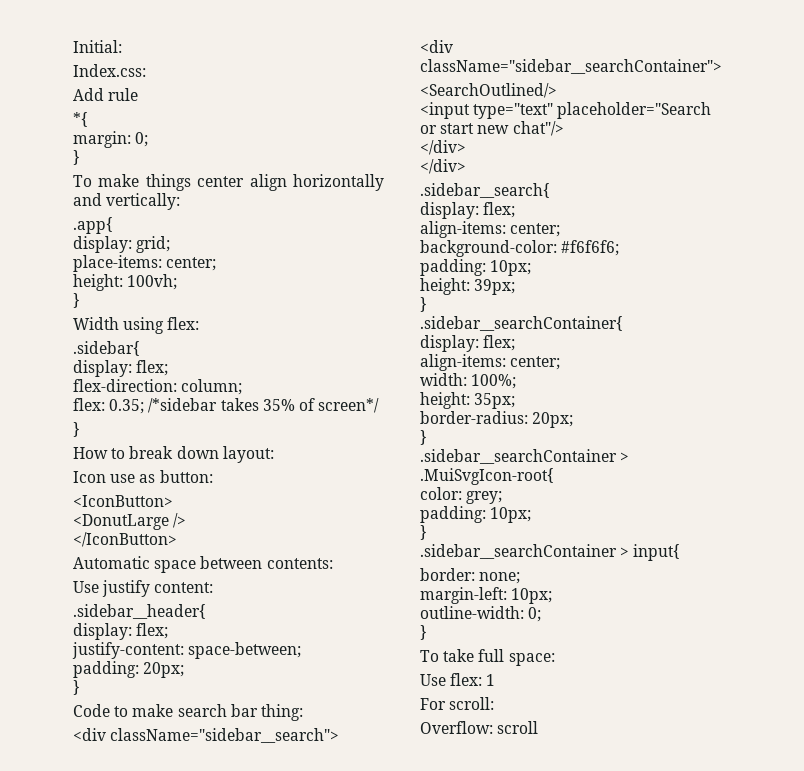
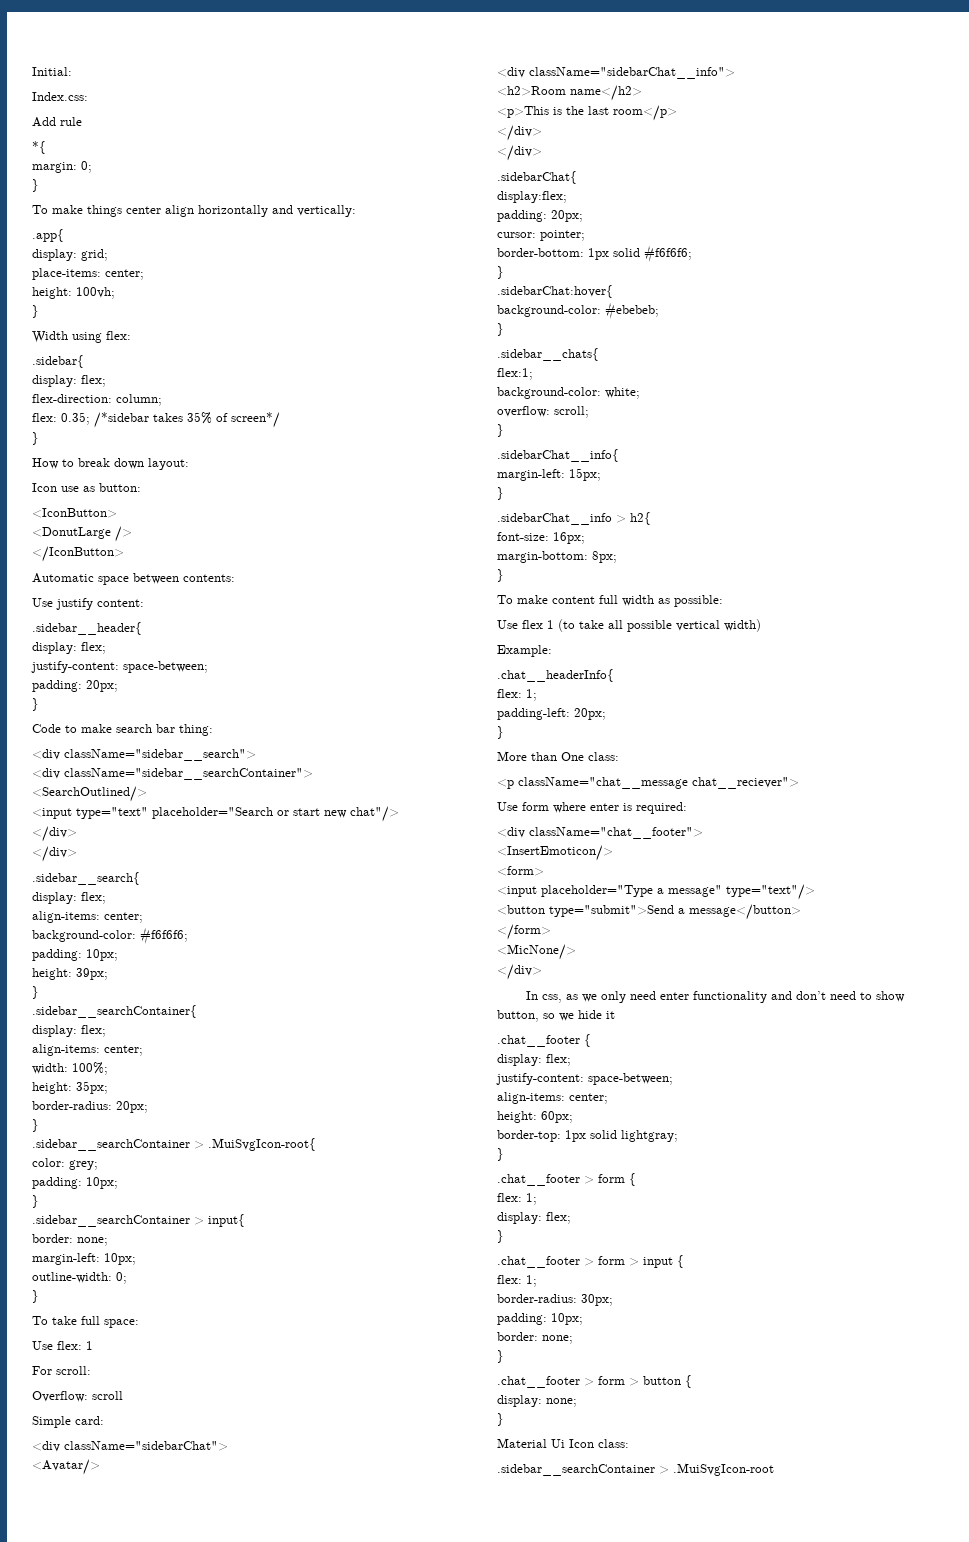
+ Simple card:
+ <div className="sidebarChat">
+ <Avatar/>
+ <div className="sidebarChat__info">
+ <h2>Room name</h2>
+ <p>This is the last room</p>
+ </div>
+ </div>
+ .sidebarChat{
+ display:flex;
+ padding: 20px;
+ cursor: pointer;
+ border-bottom: 1px solid #f6f6f6;
+ }
+ .sidebarChat:hover{
+ background-color: #ebebeb;
+ }
+ .sidebar__chats{
+ flex:1;
+ background-color: white;
+ overflow: scroll;
+ }
+ .sidebarChat__info{
+ margin-left: 15px;
+ }
+ .sidebarChat__info > h2{
+ font-size: 16px;
+ margin-bottom: 8px;
+ }
+ To make content full width as possible:
+ Use flex 1 (to take all possible vertical width)
+ Example:
+ .chat__headerInfo{
+ flex: 1;
+ padding-left: 20px;
+ }
+ More than One class:
+ <p className="chat__message chat__reciever">
+ Use form where enter is required:
+ <div className="chat__footer">
+ <InsertEmoticon/>
+ <form>
+ <input placeholder="Type a message" type="text"/>
+ <button type="submit">Send a message</button>
+ </form>
+ <MicNone/>
+ </div>
+ In css, as we only need enter functionality and don’t need to show button, so we hide it
+ .chat__footer {
+ display: flex;
+ justify-content: space-between;
+ align-items: center;
+ height: 60px;
+ border-top: 1px solid lightgray;
+ }
+ .chat__footer > form {
+ flex: 1;
+ display: flex;
+ }
+ .chat__footer > form > input {
+ flex: 1;
+ border-radius: 30px;
+ padding: 10px;
+ border: none;
+ }
+ .chat__footer > form > button {
+ display: none;
+ }
+ Material Ui Icon class:
+ .sidebar__searchContainer > .MuiSvgIcon-root

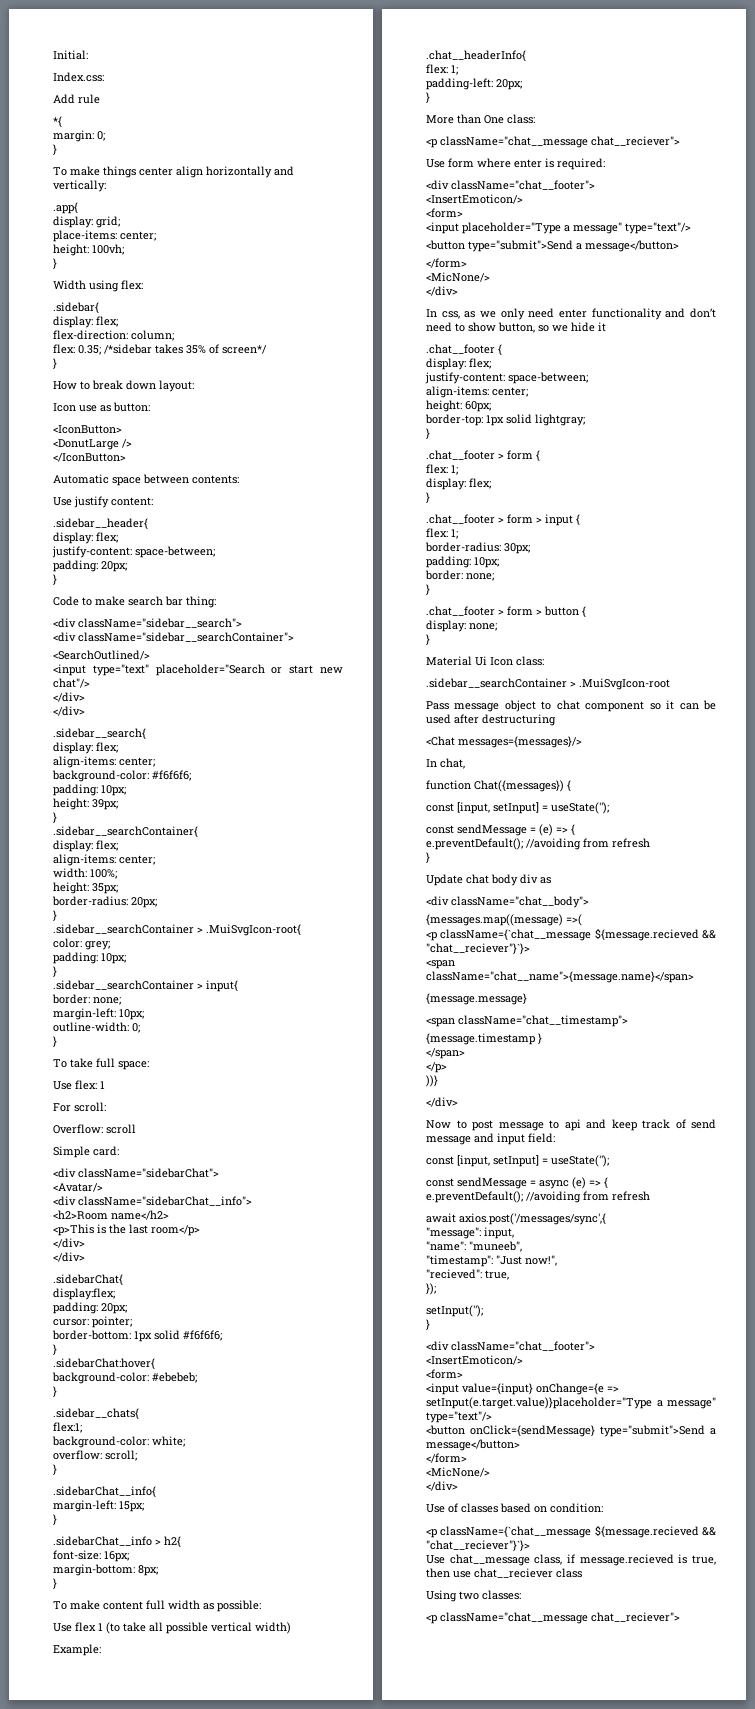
+ Pass message object to chat component so it can be used after destructuring
+ <Chat messages={messages}/>
+ In chat,
+ function Chat({messages}) {
+ const [input, setInput] = useState('');
+ const sendMessage = (e) => {
+ e.preventDefault(); //avoiding from refresh
+ }
+ Update chat body div as
+ <div className="chat__body">
+ {messages.map((message) =>(
+ <p className={`chat__message ${message.recieved && "chat__reciever"}`}>
+ <span className="chat__name">{message.name}</span>
+ {message.message}
+ <span className="chat__timestamp">
+ {message.timestamp }
+ </span>
+ </p>
+ ))}
+ </div>
+ Now to post message to api and keep track of send message and input field:
+ const [input, setInput] = useState('');
+ const sendMessage = async (e) => {
+ e.preventDefault(); //avoiding from refresh
+ await axios.post('/messages/sync',{
+ "message": input,
+ "name": "muneeb",
+ "timestamp": "Just now!",
+ "recieved": true,
+ });
+ setInput('');
+ }
+ <div className="chat__footer">
+ <InsertEmoticon/>
+ <form>
+ <input value={input} onChange={e => setInput(e.target.value)}placeholder="Type a message" type="text"/>
+ <button onClick={sendMessage} type="submit">Send a message</button>
+ </form>
+ <MicNone/>
+ </div>
+ Use of classes based on condition:
+ <p className={`chat__message ${message.recieved && "chat__reciever"}`}>
+ Use chat__message class, if message.recieved is true, then use chat__reciever class
+ Using two classes:
+ <p className="chat__message chat__reciever">

